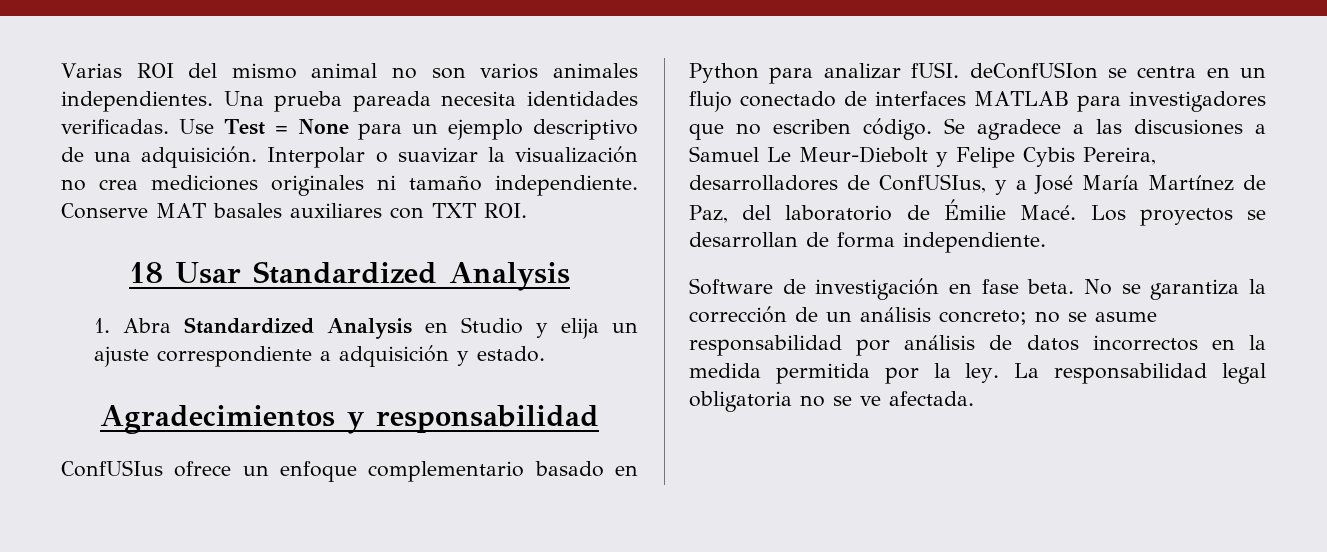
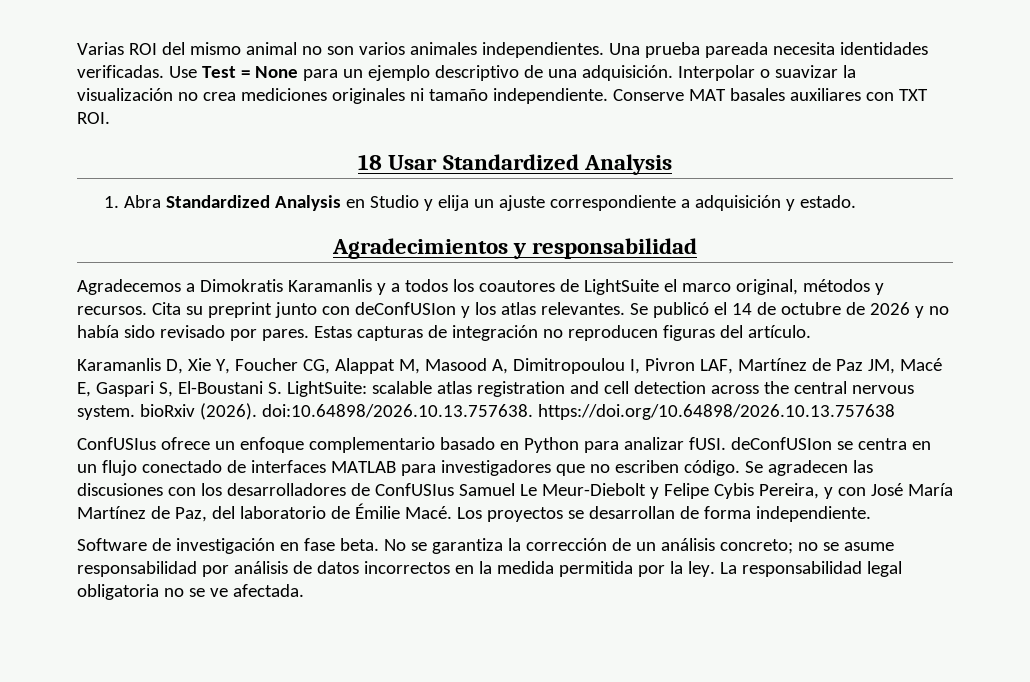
+ Agradecemos a Dimokratis Karamanlis y a todos los coautores de LightSuite el marco original, métodos y recursos. Cita su preprint junto con deConfUSIon y los atlas relevantes. Se publicó el 14 de octubre de 2026 y no había sido revisado por pares. Estas capturas de integración no reproducen figuras del artículo.
+ Karamanlis D, Xie Y, Foucher CG, Alappat M, Masood A, Dimitropoulou I, Pivron LAF, Martínez de Paz JM, Macé E, Gaspari S, El-Boustani S. LightSuite: scalable atlas registration and cell detection across the central nervous system. bioRxiv (2026). doi:10.64898/2026.10.13.757638. https://doi.org/10.64898/2026.10.13.757638
- Se agradece a las discusiones a Samuel Le Meur-Diebolt y Felipe Cybis Pereira, desarrolladores de ConfUSIus, y a José María Martínez de Paz, del laboratorio de Émilie Macé.
+ Se agradecen las discusiones con los desarrolladores de ConfUSIus Samuel Le Meur-Diebolt y Felipe Cybis Pereira, y con José María Martínez de Paz, del laboratorio de Émilie Macé.

